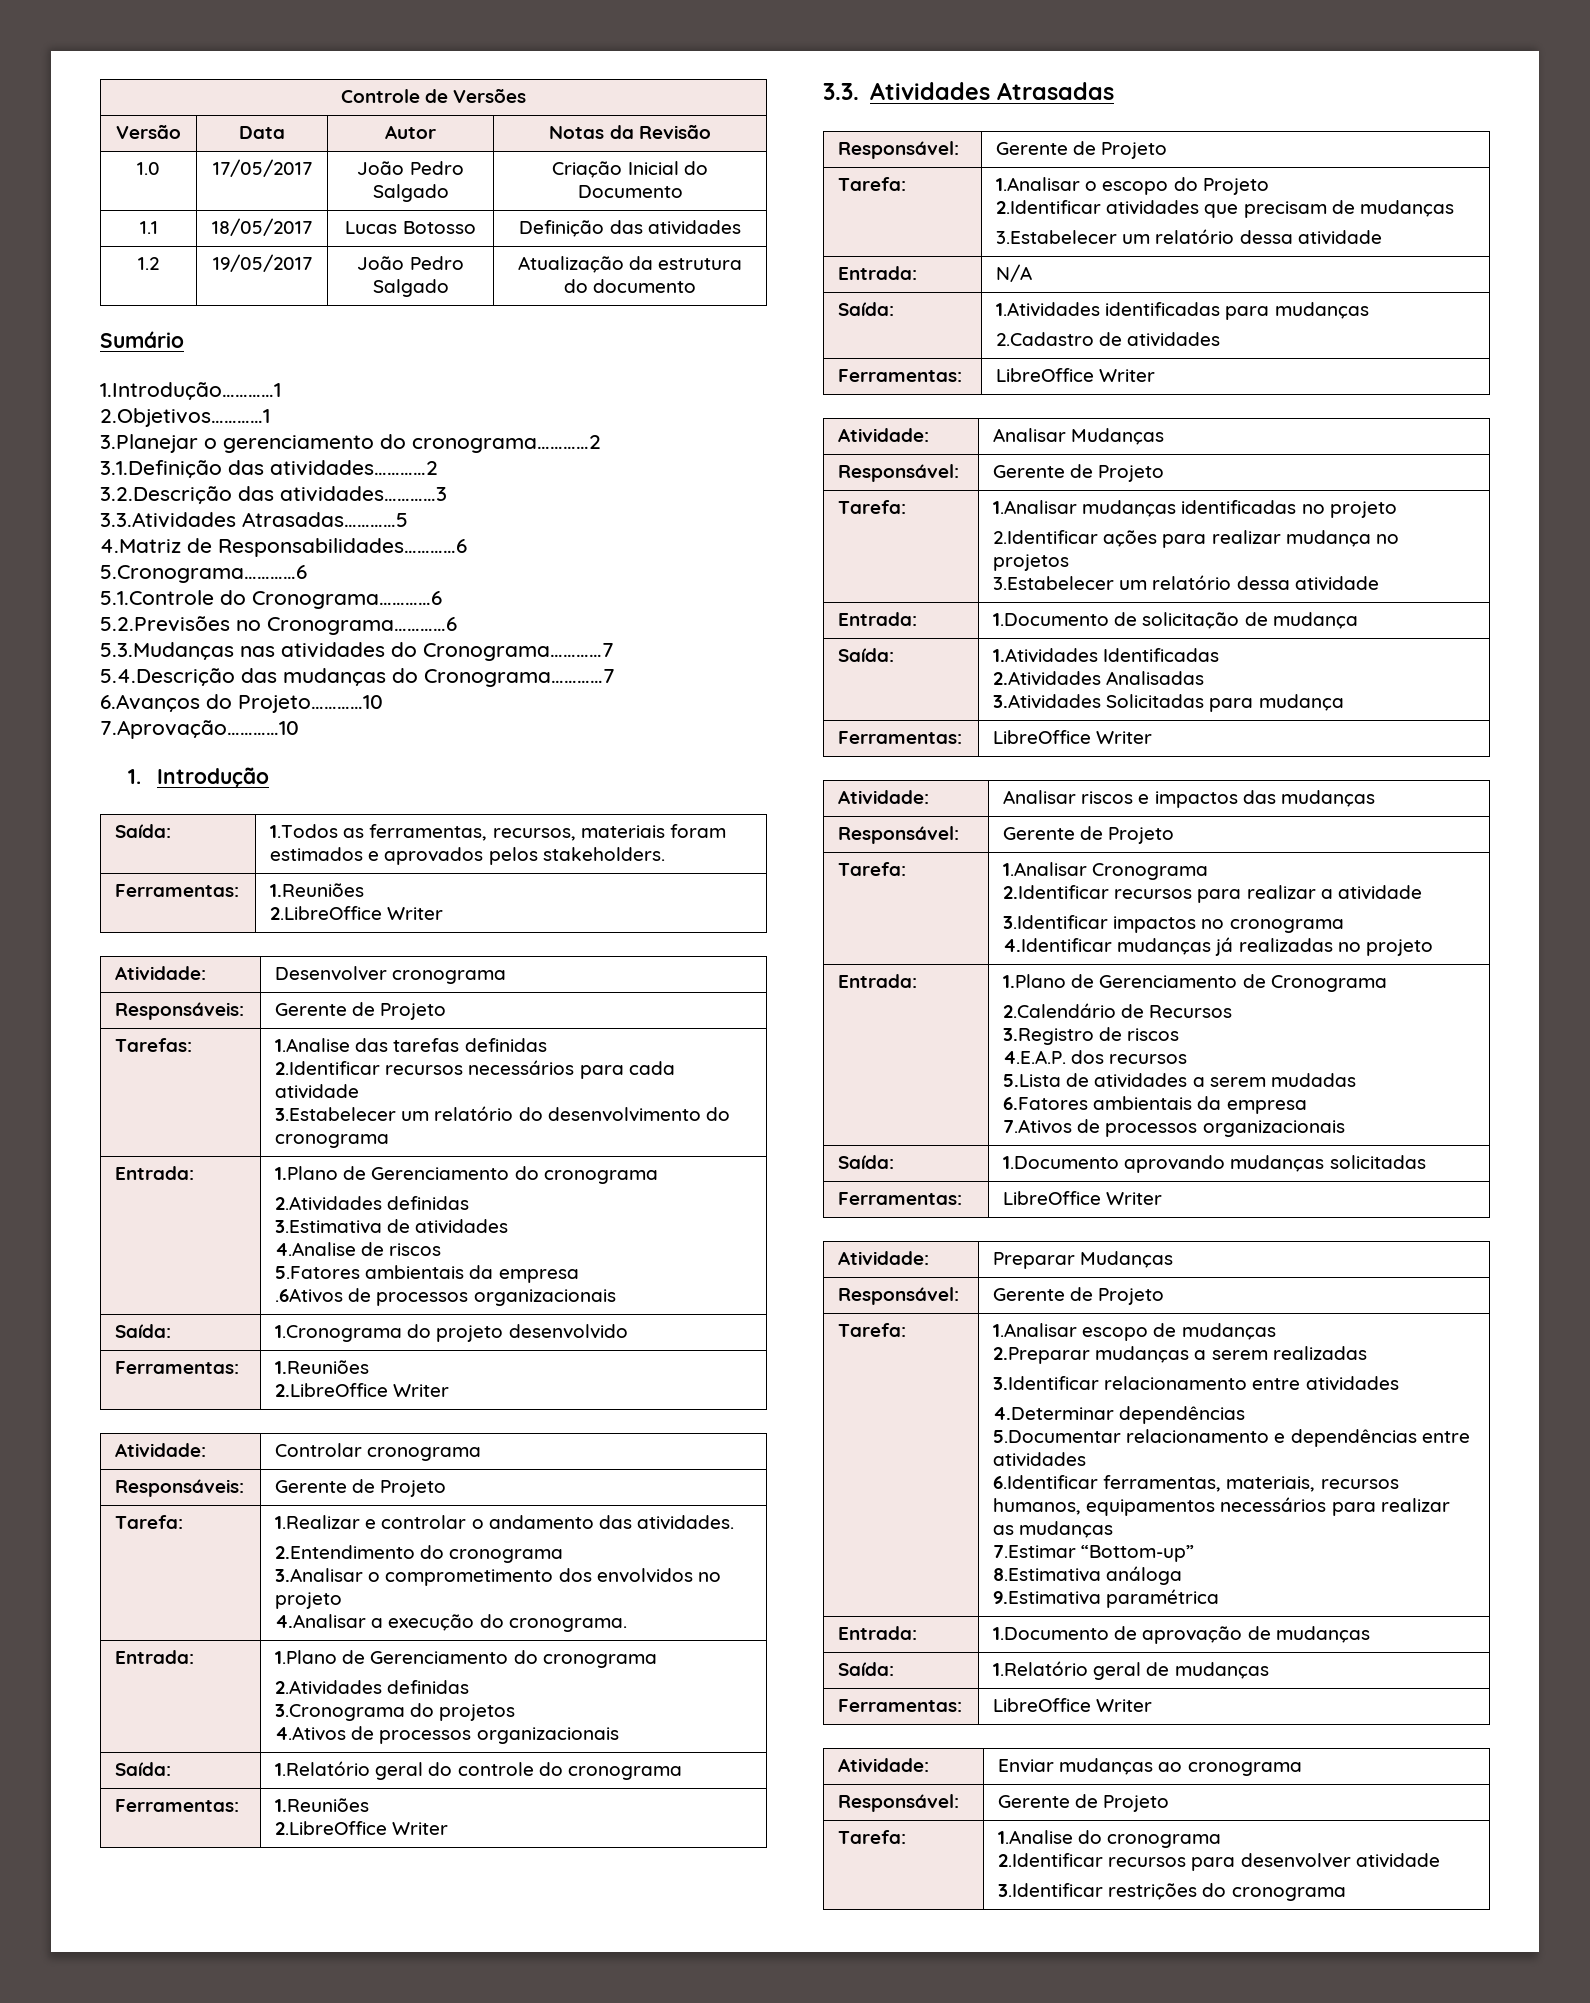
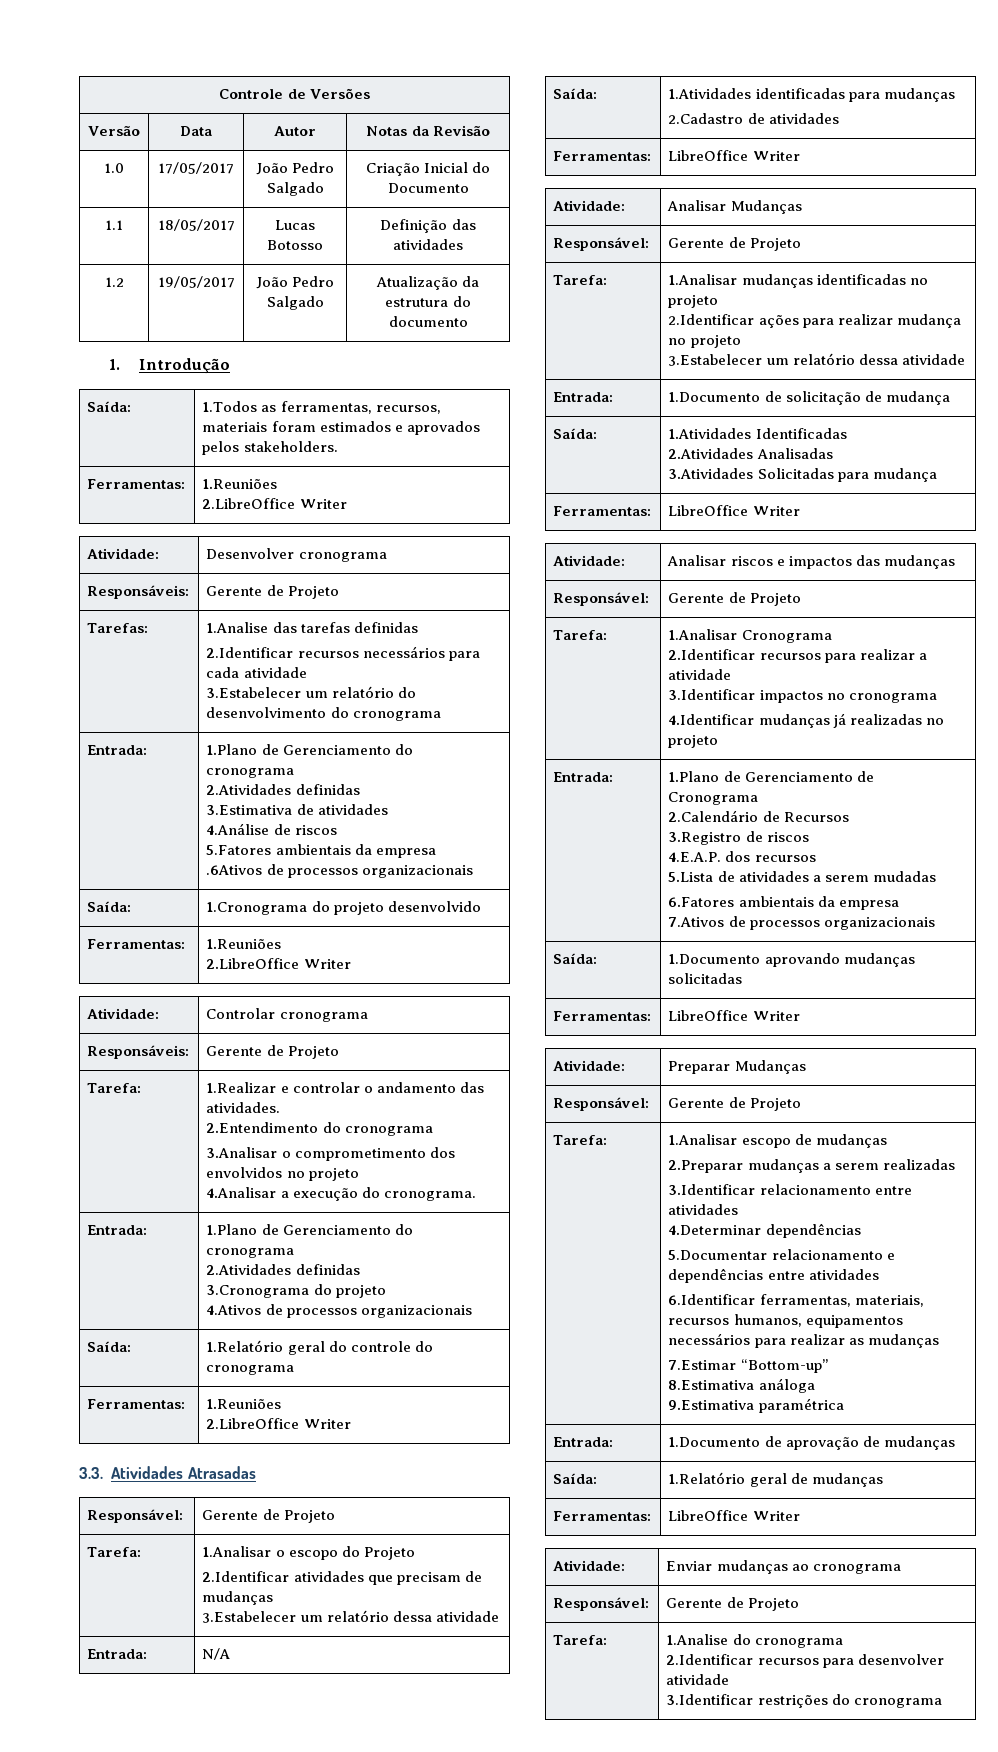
- Sumário
- 1.Introdução…………1
- 2.Objetivos…………1
- 3.Planejar o gerenciamento do cronograma…………2
- 3.1.Definição das atividades…………2
- 3.2.Descrição das atividades…………3
- 3.3.Atividades Atrasadas…………5
- 4.Matriz de Responsabilidades…………6
- 5.Cronograma…………6
- 5.1.Controle do Cronograma…………6
- 5.2.Previsões no Cronograma…………6
- 5.3.Mudanças nas atividades do Cronograma…………7
- 5.4.Descrição das mudanças do Cronograma…………7
- 6.Avanços do Projeto…………10
- 7.Aprovação…………10
  Tarefas: | 1.Analise das tarefas definidas
  2.Identificar recursos necessários para cada atividade
  3.Estabelecer um relatório do desenvolvimento do cronograma
  Entrada: | 1.Plano de Gerenciamento do cronograma
  2.Atividades definidas
  3.Estimativa de atividades
- 4.Analise de riscos
+ 4.Análise de riscos
  Tarefa: | 1.Realizar e controlar o andamento das atividades.
  2.Entendimento do cronograma
  3.Analisar o comprometimento dos envolvidos no projeto
  4.Analisar a execução do cronograma.
  Entrada: | 1.Plano de Gerenciamento do cronograma
  2.Atividades definidas
- 3.Cronograma do projetos
+ 3.Cronograma do projeto
  Tarefa: | 1.Analisar mudanças identificadas no projeto
- 2.Identificar ações para realizar mudança no projetos
+ 2.Identificar ações para realizar mudança no projeto

